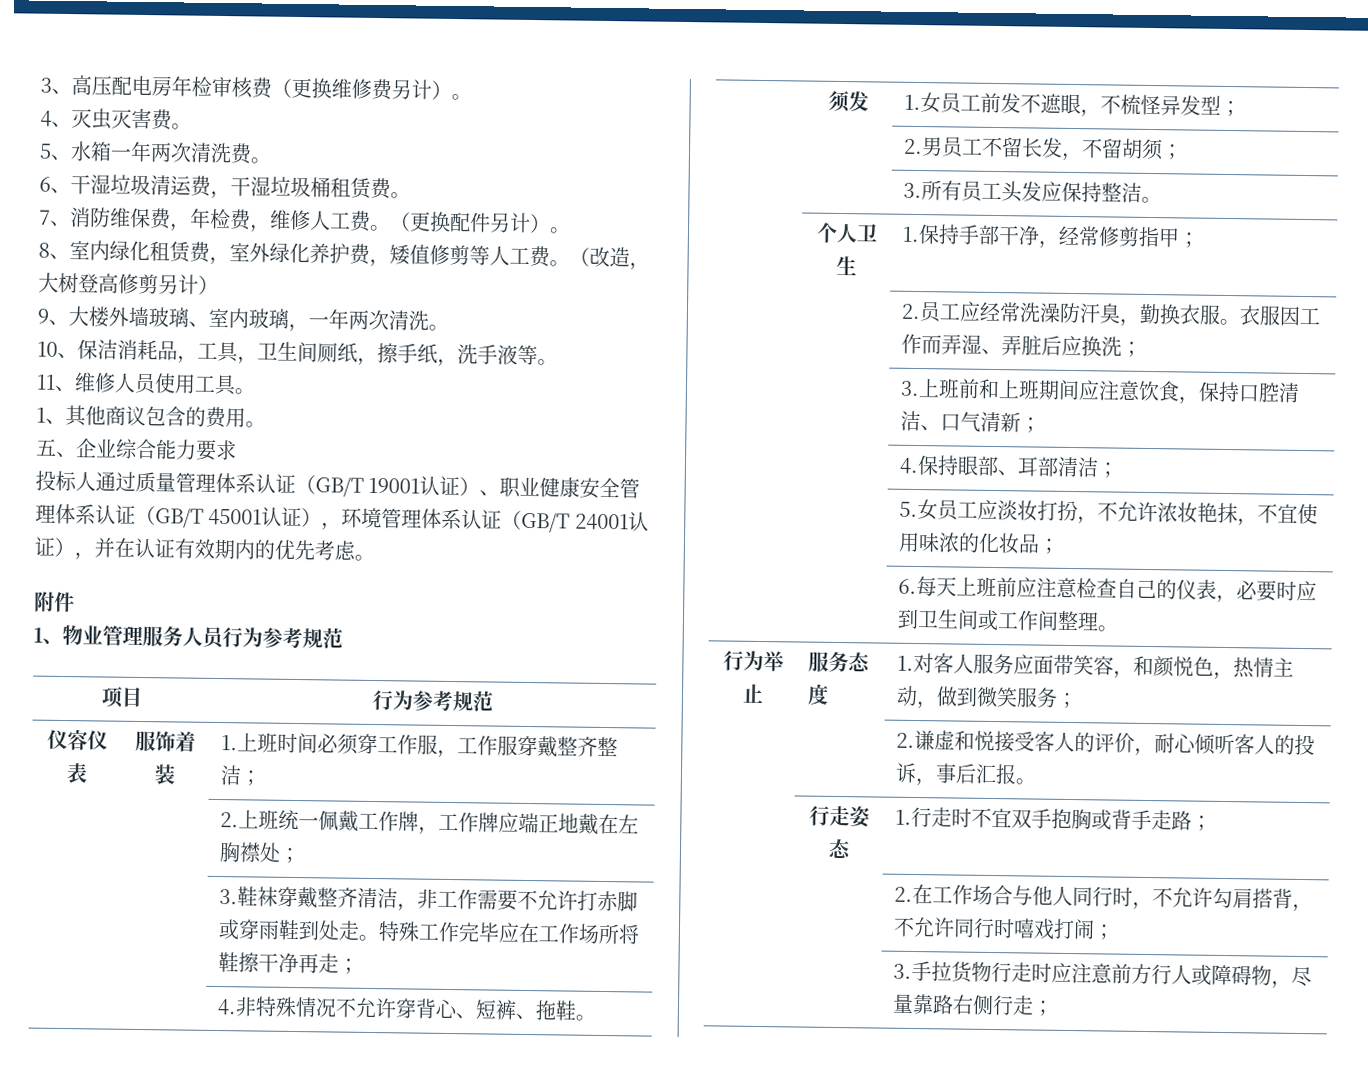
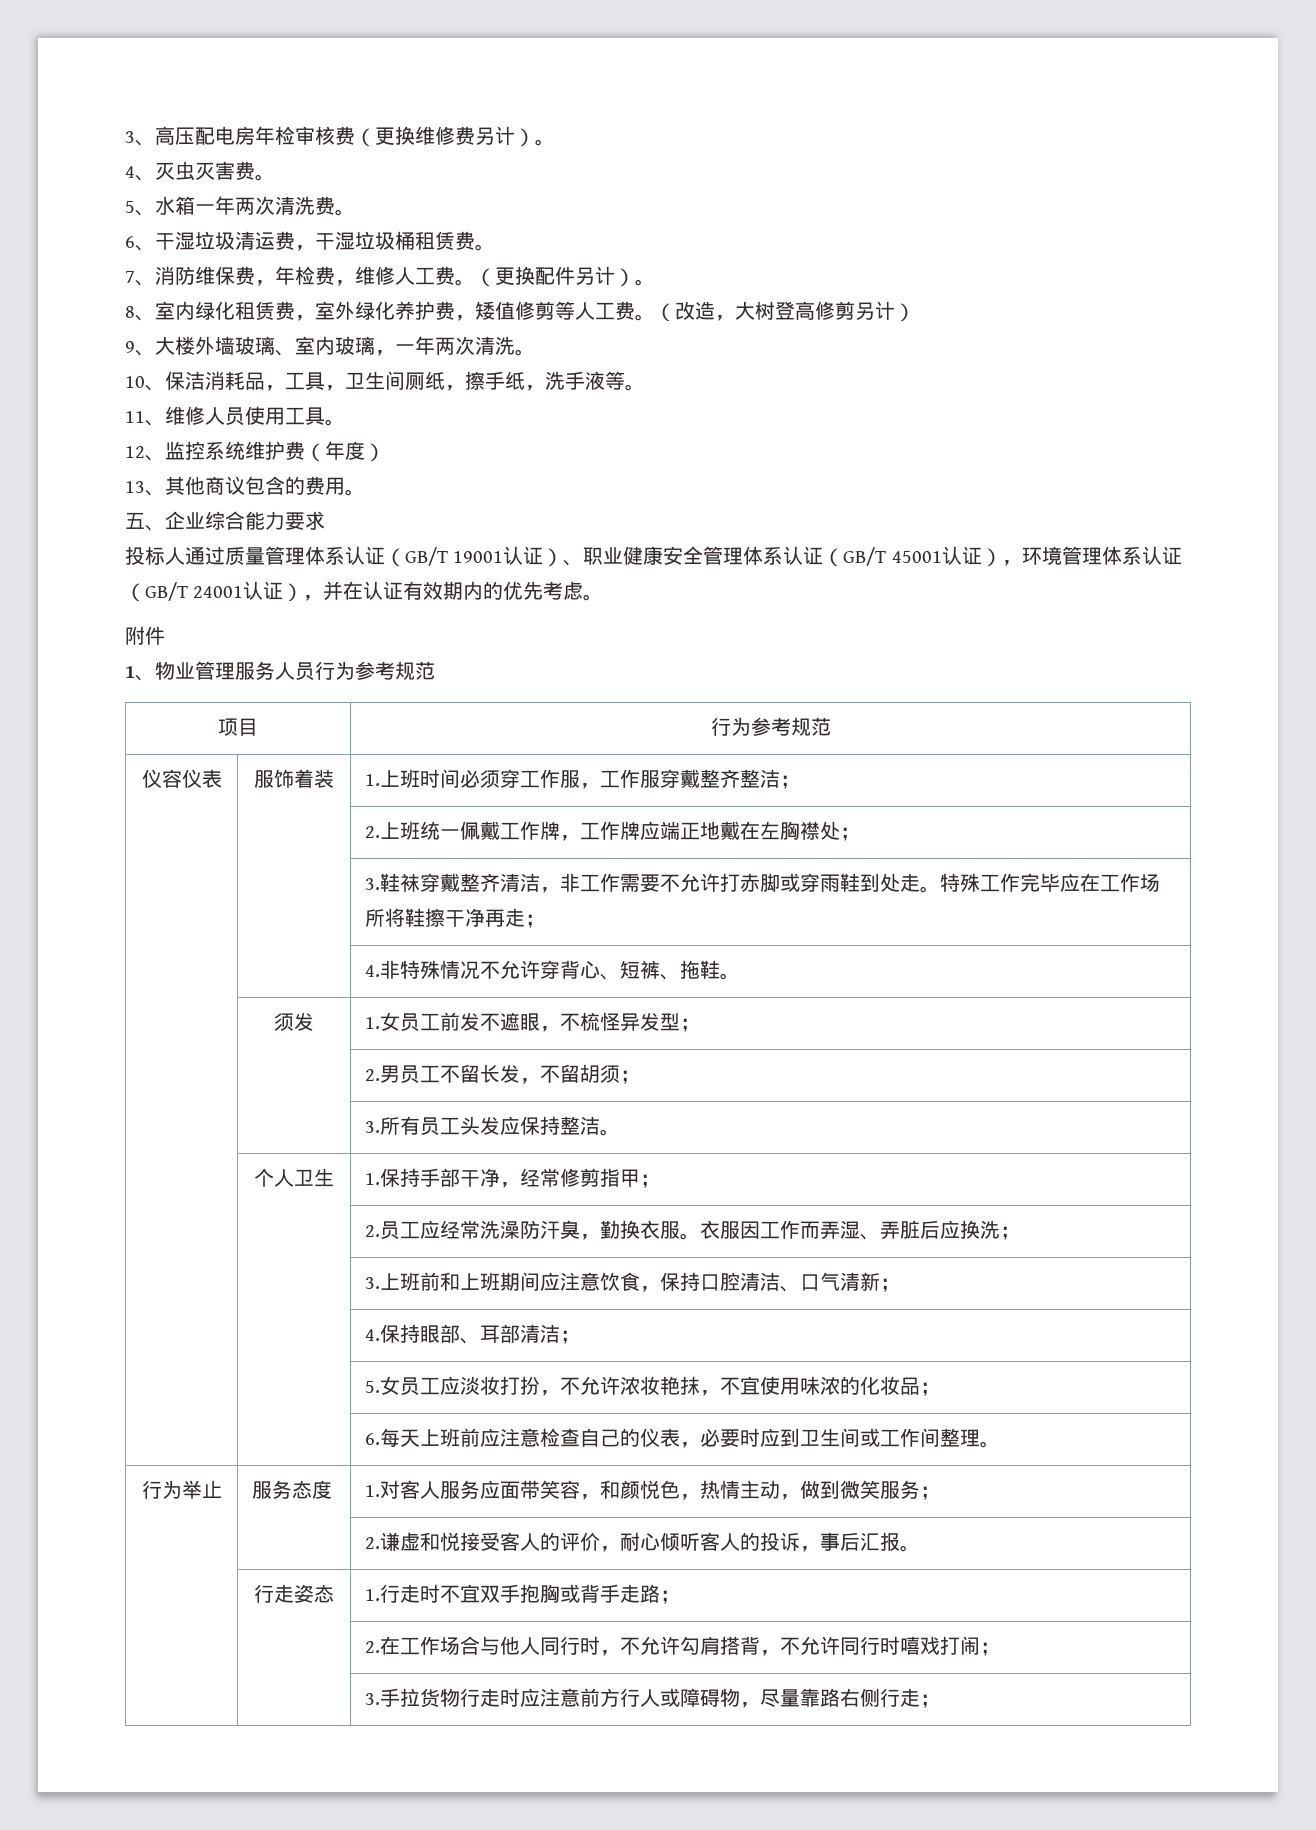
- 1、其他商议包含的费用。
+ 12、监控系统维护费（年度）
+ 13、其他商议包含的费用。

